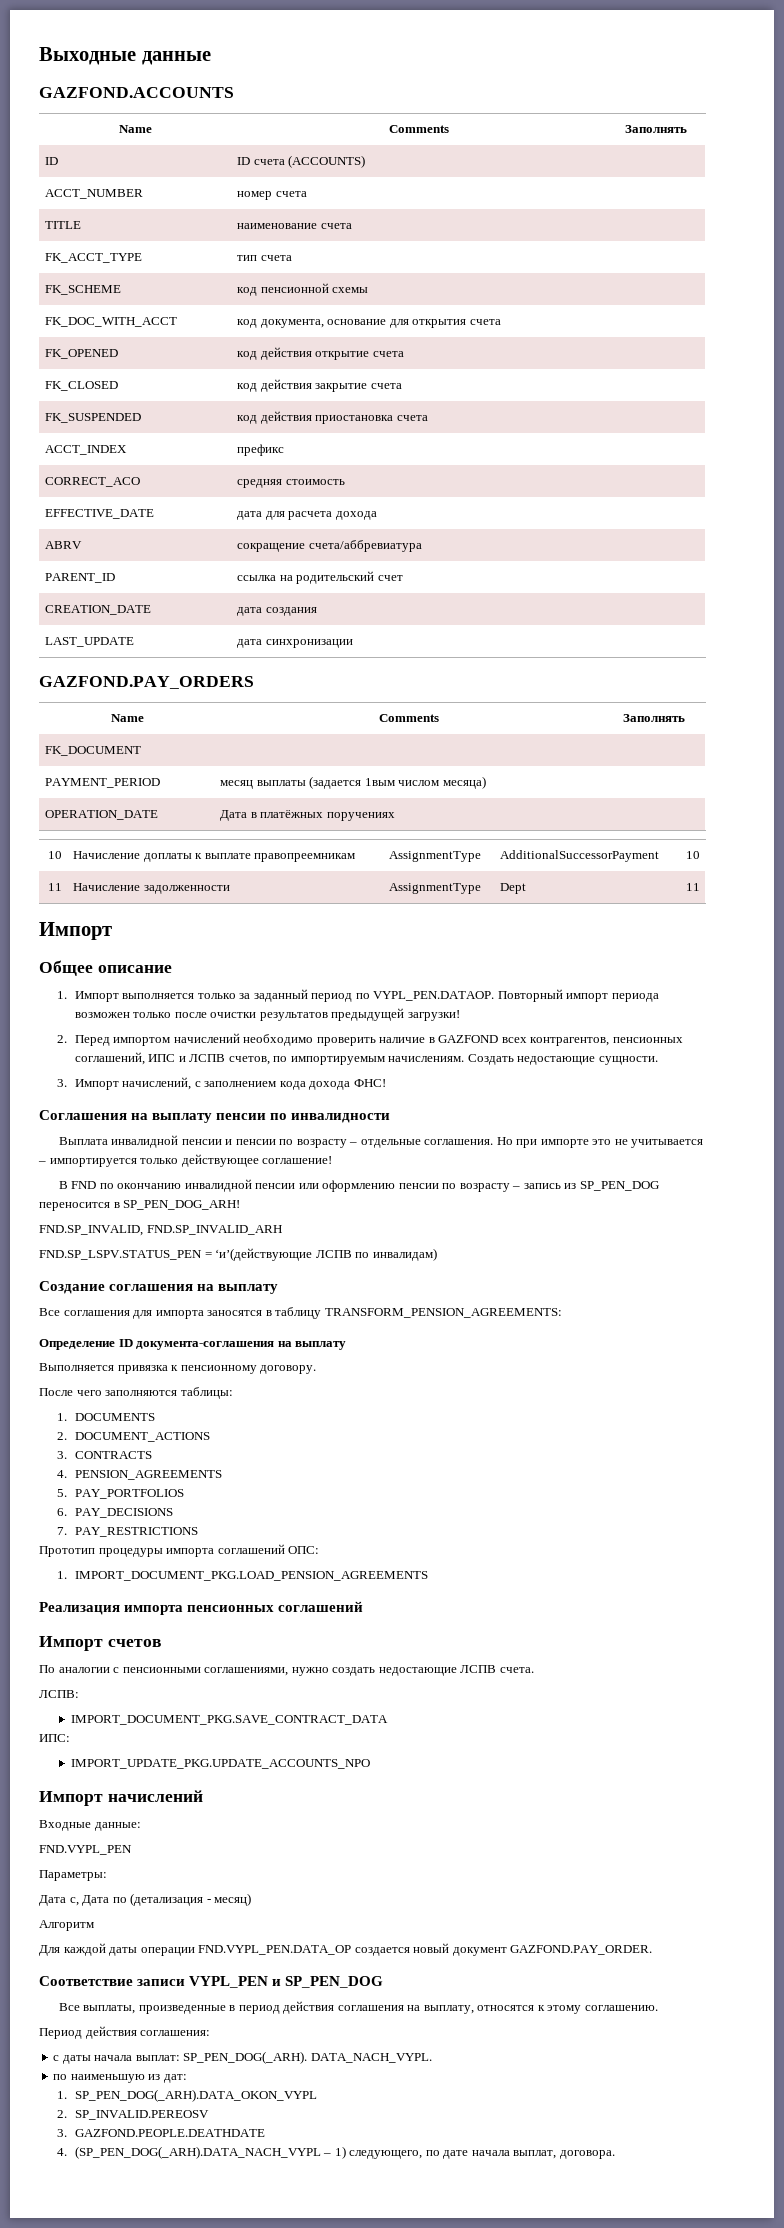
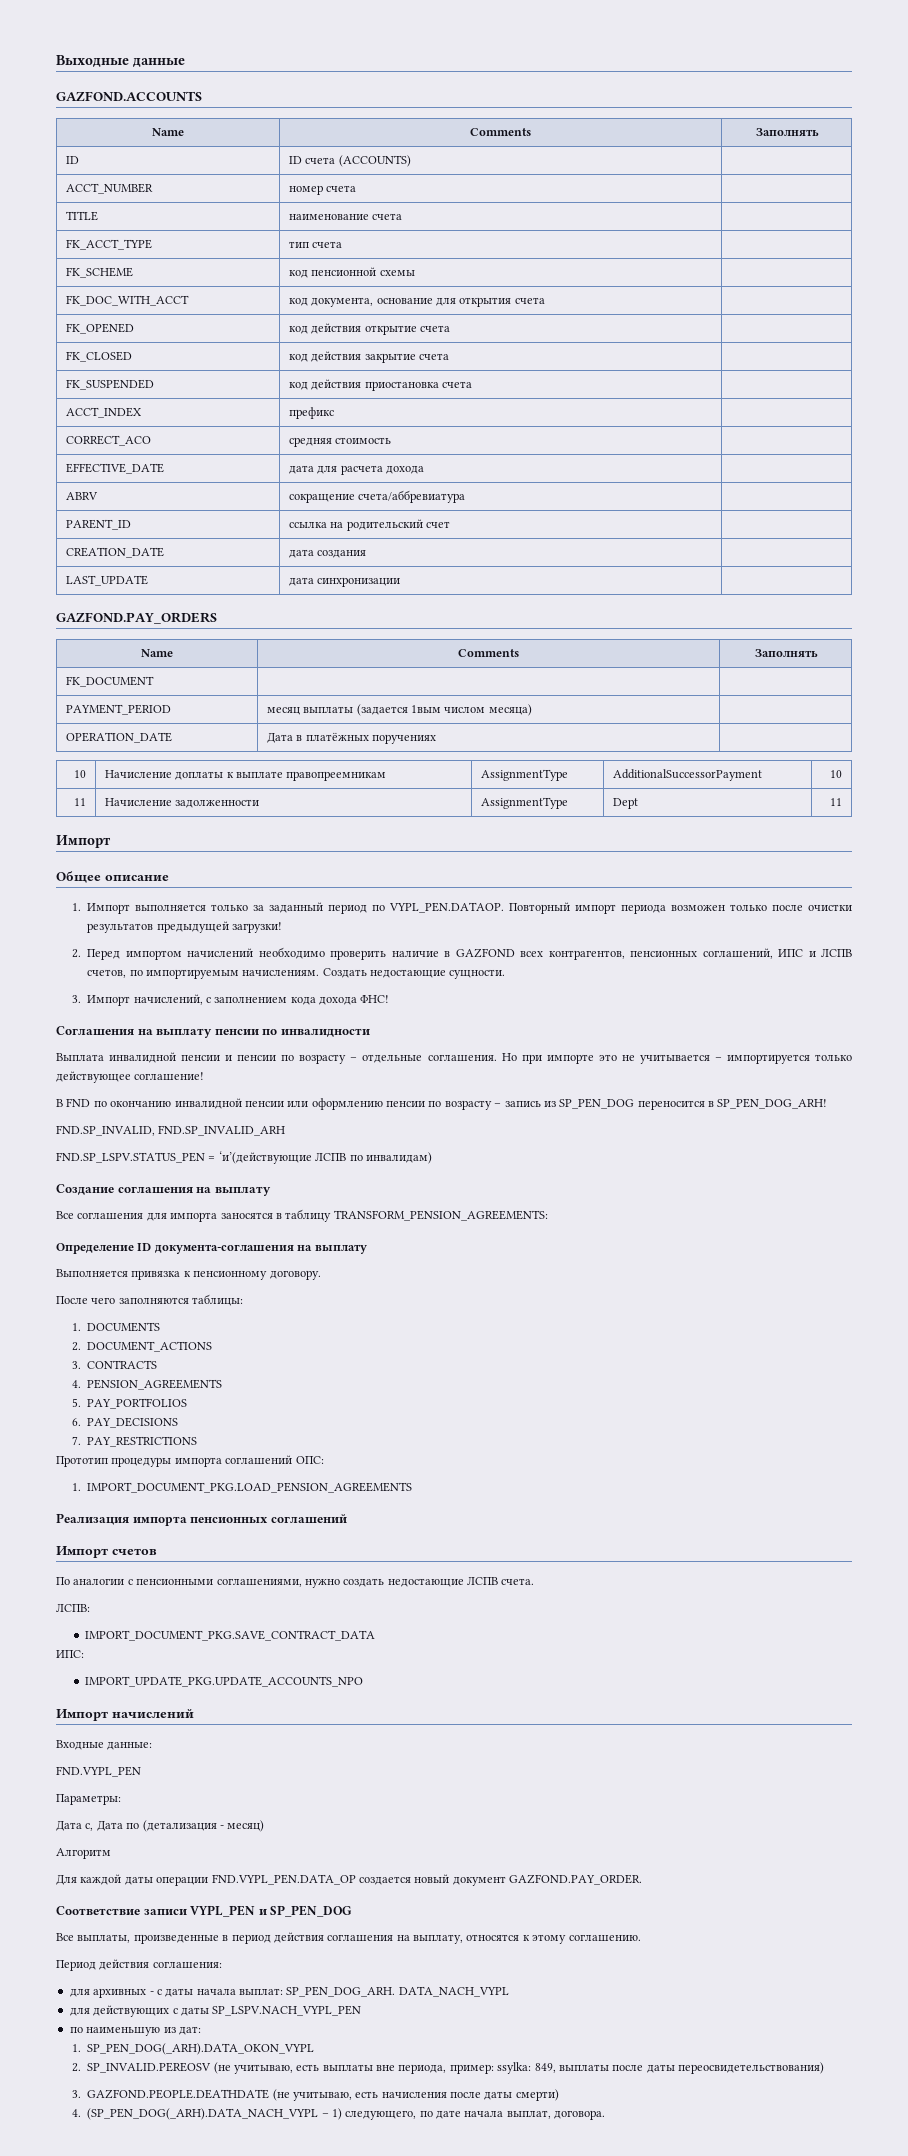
- с даты начала выплат: SP_PEN_DOG(_ARH). DATA_NACH_VYPL.
+ для архивных - с даты начала выплат: SP_PEN_DOG_ARH. DATA_NACH_VYPL
+ для действующих с даты SP_LSPV.NACH_VYPL_PEN
- 2. SP_INVALID.PEREOSV
- 3. GAZFOND.PEOPLE.DEATHDATE
+ 2. SP_INVALID.PEREOSV (не учитываю, есть выплаты вне периода, пример: ssylka: 849, выплаты после даты переосвидетельствования)
+ 3. GAZFOND.PEOPLE.DEATHDATE (не учитываю, есть начисления после даты смерти)

